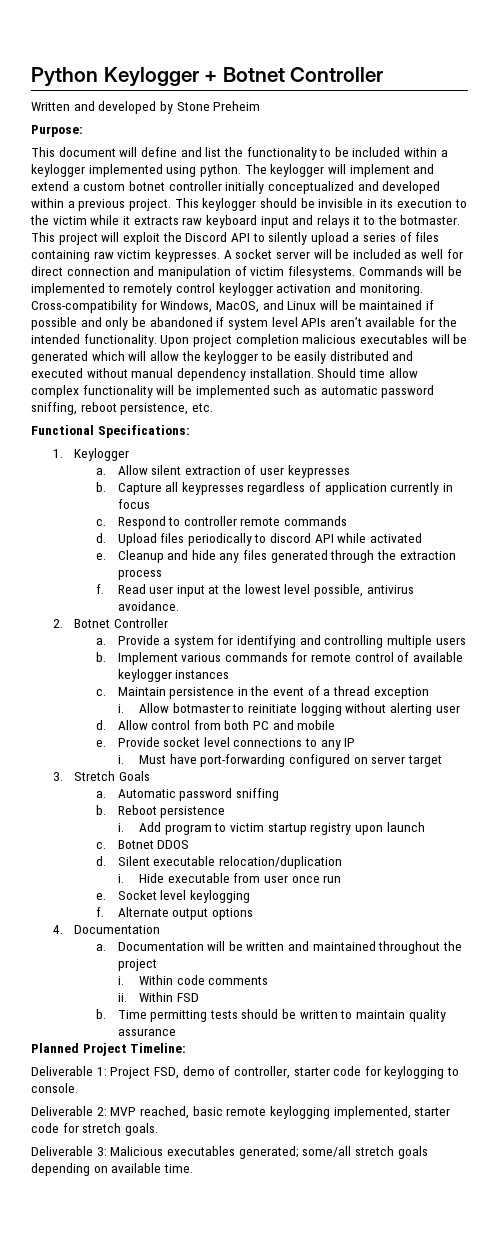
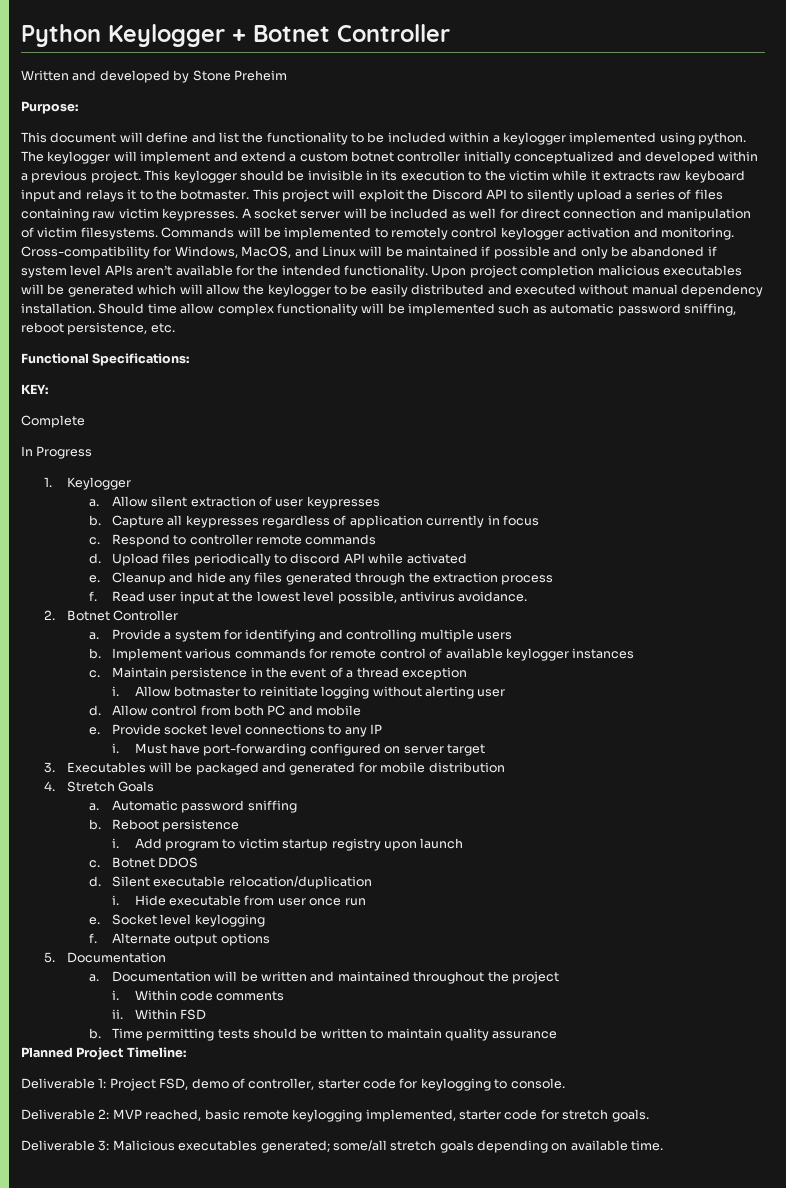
+ KEY:
+ Complete
+ In Progress
- 3. Stretch Goals
+ 3. Executables will be packaged and generated for mobile distribution
+ 4. Stretch Goals
- 4. Documentation
+ 5. Documentation

